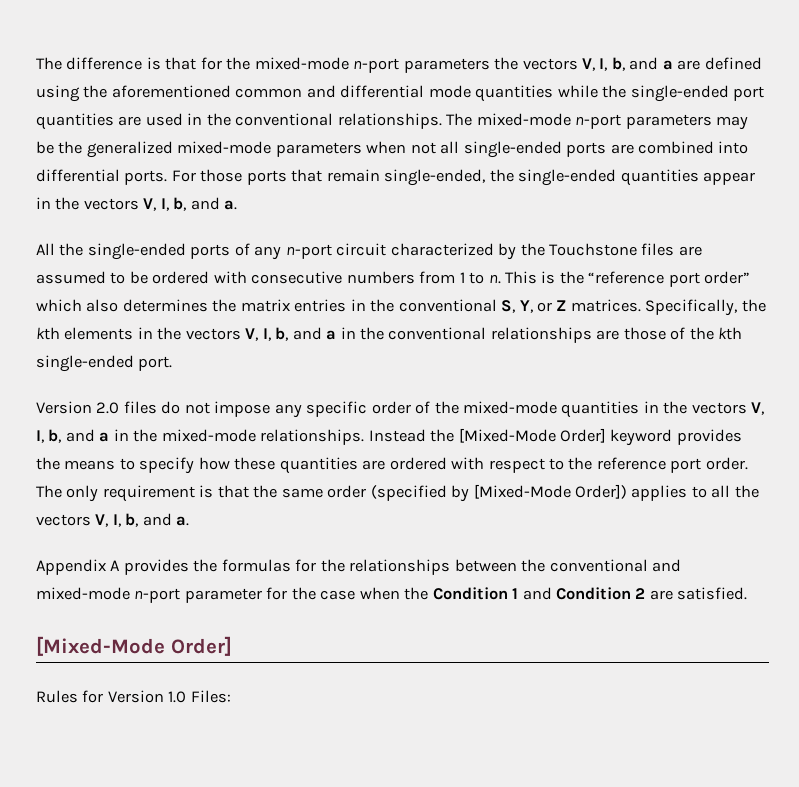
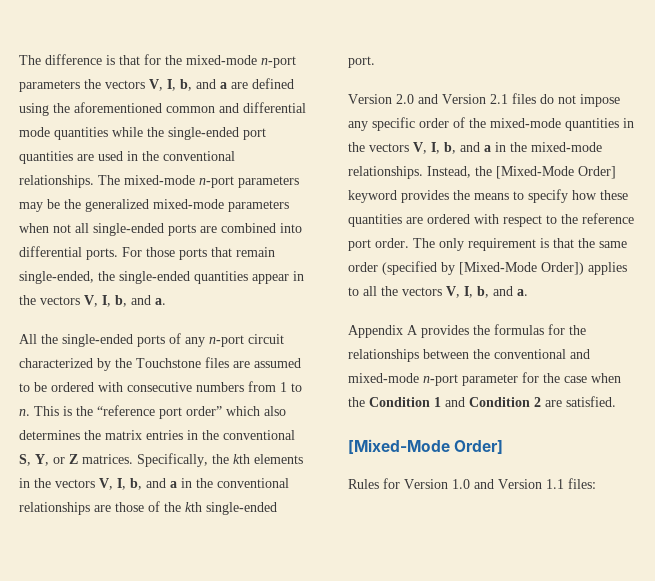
- Version 2.0 files do not impose any specific order of the mixed-mode quantities in the vectors V, I, b, and a in the mixed-mode relationships.
+ Version 2.0 and Version 2.1 files do not impose any specific order of the mixed-mode quantities in the vectors V, I, b, and a in the mixed-mode relationships.
- Instead the [Mixed-Mode Order] keyword provides the means to specify how these quantities are ordered with respect to the reference port order.
+ Instead, the [Mixed-Mode Order] keyword provides the means to specify how these quantities are ordered with respect to the reference port order.
- Rules for Version 1.0 Files:
+ Rules for Version 1.0 and Version 1.1 files:

